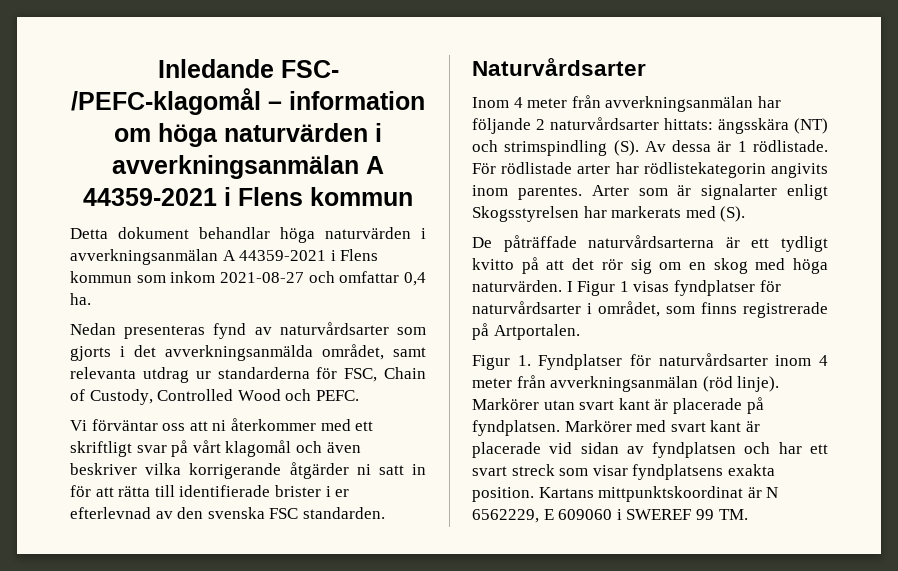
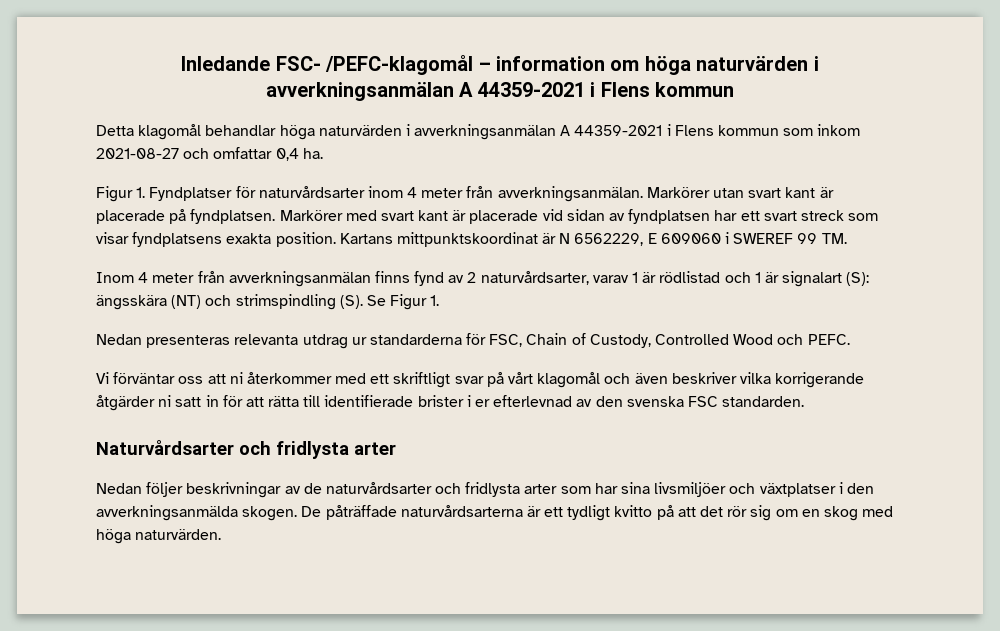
- Detta dokument behandlar höga naturvärden i avverkningsanmälan A 44359-2021 i Flens kommun som inkom 2021-08-27 och omfattar 0,4 ha.
+ Detta klagomål behandlar höga naturvärden i avverkningsanmälan A 44359-2021 i Flens kommun som inkom 2021-08-27 och omfattar 0,4 ha.
- Nedan presenteras fynd av naturvårdsarter som gjorts i det avverkningsanmälda området, samt relevanta utdrag ur standarderna för FSC, Chain of Custody, Controlled Wood och PEFC.
+ Figur 1. Fyndplatser för naturvårdsarter inom 4 meter från avverkningsanmälan. Markörer utan svart kant är placerade på fyndplatsen. Markörer med svart kant är placerade vid sidan av fyndplatsen har ett svart streck som visar fyndplatsens exakta position. Kartans mittpunktskoordinat är N 6562229, E 609060 i SWEREF 99 TM.
+ Inom 4 meter från avverkningsanmälan finns fynd av 2 naturvårdsarter, varav 1 är rödlistad och 1 är signalart (S): ängsskära (NT) och strimspindling (S). Se Figur 1.
+ Nedan presenteras relevanta utdrag ur standarderna för FSC, Chain of Custody, Controlled Wood och PEFC.
- Naturvårdsarter
- Inom 4 meter från avverkningsanmälan har följande 2 naturvårdsarter hittats: ängsskära (NT) och strimspindling (S). Av dessa är 1 rödlistade. För rödlistade arter har rödlistekategorin angivits inom parentes. Arter som är signalarter enligt Skogsstyrelsen har markerats med (S).
- De påträffade naturvårdsarterna är ett tydligt kvitto på att det rör sig om en skog med höga naturvärden. I Figur 1 visas fyndplatser för naturvårdsarter i området, som finns registrerade på Artportalen.
- Figur 1. Fyndplatser för naturvårdsarter inom 4 meter från avverkningsanmälan (röd linje). Markörer utan svart kant är placerade på fyndplatsen. Markörer med svart kant är placerade vid sidan av fyndplatsen och har ett svart streck som visar fyndplatsens exakta position. Kartans mittpunktskoordinat är N 6562229, E 609060 i SWEREF 99 TM.
+ Naturvårdsarter och fridlysta arter
+ Nedan följer beskrivningar av de naturvårdsarter och fridlysta arter som har sina livsmiljöer och växtplatser i den avverkningsanmälda skogen. De påträffade naturvårdsarterna är ett tydligt kvitto på att det rör sig om en skog med höga naturvärden.

